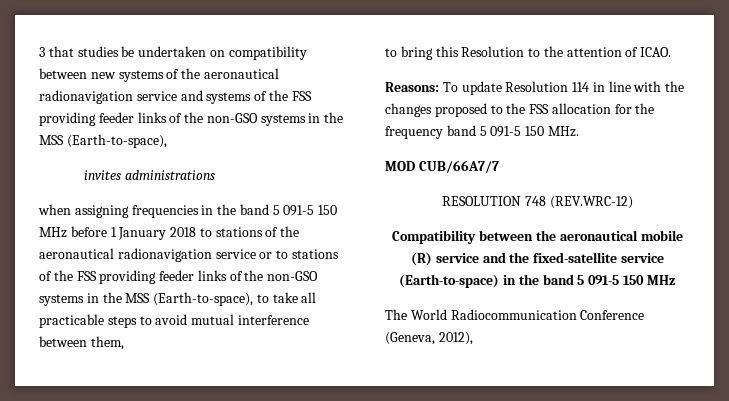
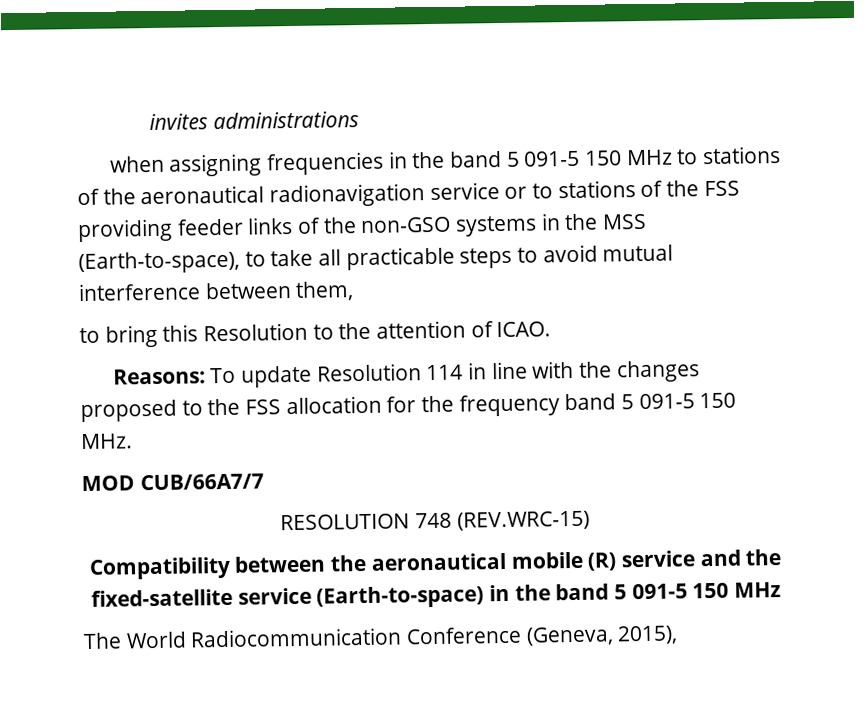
- 3 that studies be undertaken on compatibility between new systems of the aeronautical radionavigation service and systems of the FSS providing feeder links of the non-GSO systems in the MSS (Earth-to-space),
- when assigning frequencies in the band 5 091-5 150 MHz before 1 January 2018 to stations of the aeronautical radionavigation service or to stations of the FSS providing feeder links of the non-GSO systems in the MSS (Earth-to-space), to take all practicable steps to avoid mutual interference between them,
+ when assigning frequencies in the band 5 091-5 150 MHz to stations of the aeronautical radionavigation service or to stations of the FSS providing feeder links of the non-GSO systems in the MSS (Earth-to-space), to take all practicable steps to avoid mutual interference between them,
- RESOLUTION 748 (REV.WRC-12)
+ RESOLUTION 748 (REV.WRC-15)
- The World Radiocommunication Conference (Geneva, 2012),
+ The World Radiocommunication Conference (Geneva, 2015),

